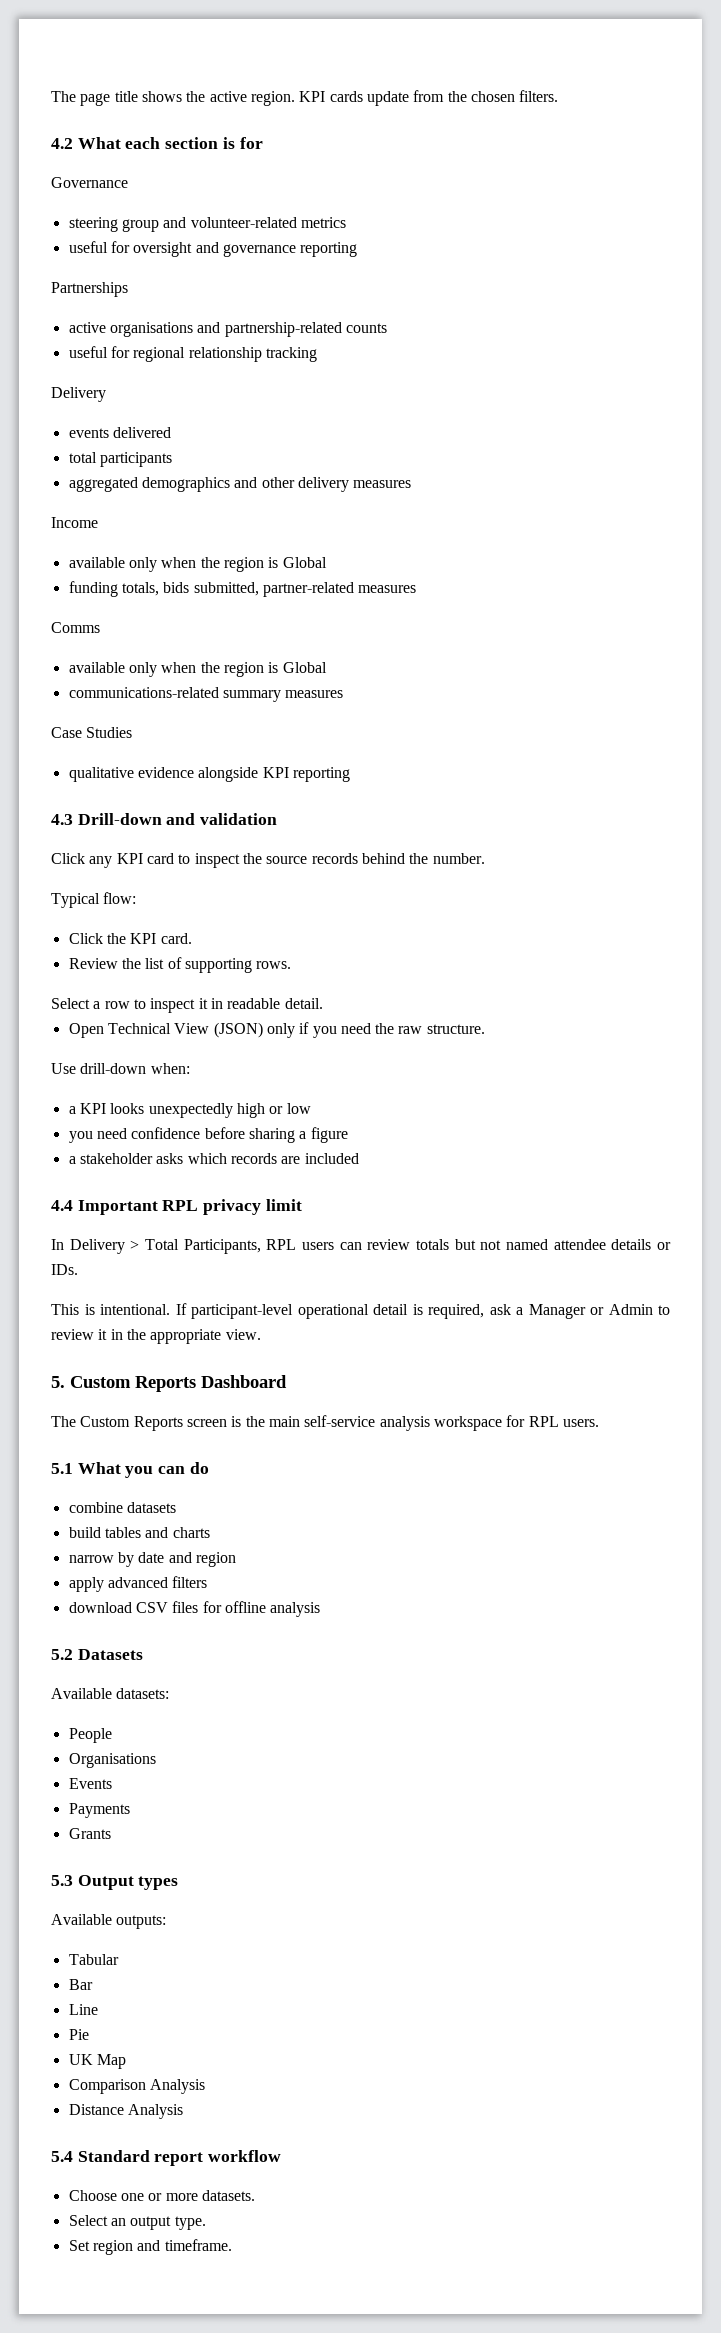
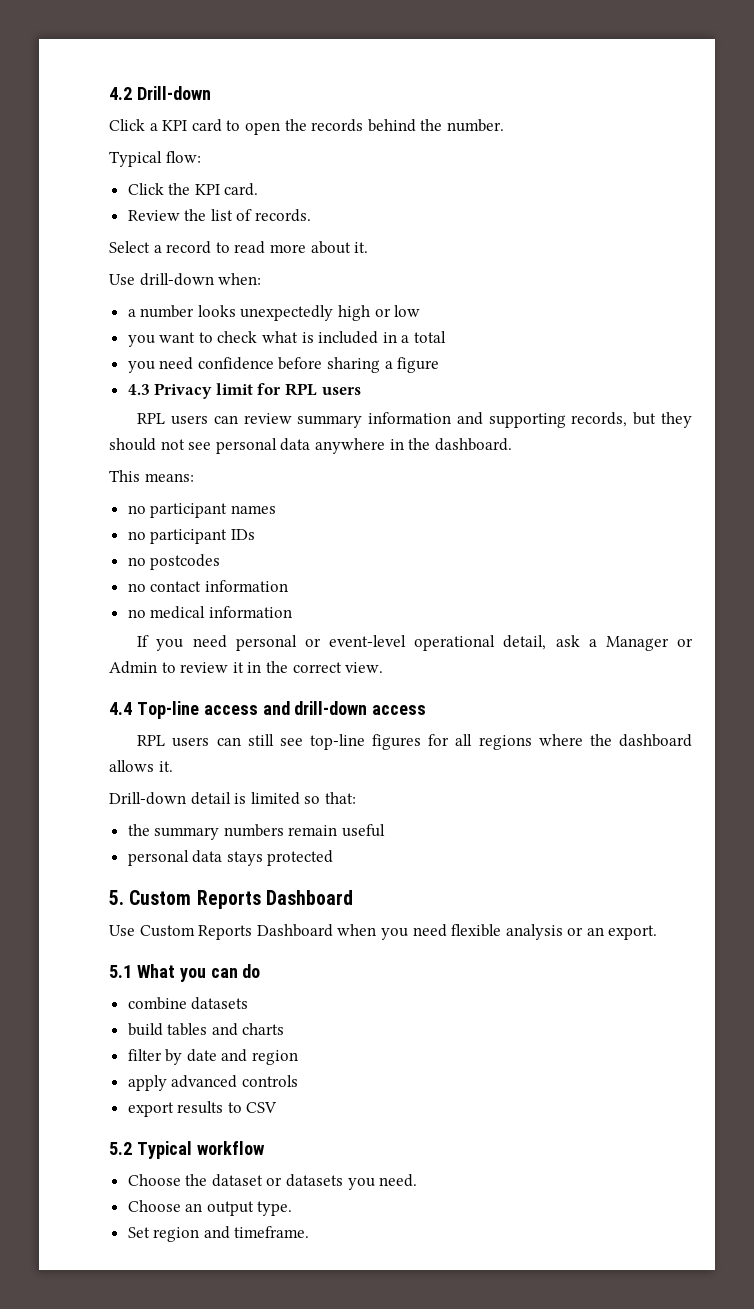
- The page title shows the active region. KPI cards update from the chosen filters.
- 4.2 What each section is for
- Governance
- steering group and volunteer-related metrics
- useful for oversight and governance reporting
- Partnerships
- active organisations and partnership-related counts
- useful for regional relationship tracking
- Delivery
- events delivered
- total participants
- aggregated demographics and other delivery measures
- Income
- available only when the region is Global
- funding totals, bids submitted, partner-related measures
- Comms
- available only when the region is Global
- communications-related summary measures
- Case Studies
- qualitative evidence alongside KPI reporting
- 4.3 Drill-down and validation
- Click any KPI card to inspect the source records behind the number.
+ 4.2 Drill-down
+ Click a KPI card to open the records behind the number.
- Review the list of supporting rows.
+ Review the list of records.
- Select a row to inspect it in readable detail.
- Open Technical View (JSON) only if you need the raw structure.
+ Select a record to read more about it.
- a KPI looks unexpectedly high or low
+ a number looks unexpectedly high or low
+ you want to check what is included in a total
- a stakeholder asks which records are included
- 4.4 Important RPL privacy limit
- In Delivery > Total Participants, RPL users can review totals but not named attendee details or IDs.
- This is intentional. If participant-level operational detail is required, ask a Manager or Admin to review it in the appropriate view.
+ 4.3 Privacy limit for RPL users
+ RPL users can review summary information and supporting records, but they should not see personal data anywhere in the dashboard.
+ This means:
+ no participant names
+ no participant IDs
+ no postcodes
+ no contact information
+ no medical information
+ If you need personal or event-level operational detail, ask a Manager or Admin to review it in the correct view.
+ 4.4 Top-line access and drill-down access
+ RPL users can still see top-line figures for all regions where the dashboard allows it.
+ Drill-down detail is limited so that:
+ the summary numbers remain useful
+ personal data stays protected
- The Custom Reports screen is the main self-service analysis workspace for RPL users.
+ Use Custom Reports Dashboard when you need flexible analysis or an export.
- narrow by date and region
+ filter by date and region
- apply advanced filters
- download CSV files for offline analysis
- 5.2 Datasets
- Available datasets:
- People
- Organisations
- Events
- Payments
- Grants
- 5.3 Output types
- Available outputs:
- Tabular
- Bar
- Line
- Pie
- UK Map
- Comparison Analysis
- Distance Analysis
- 5.4 Standard report workflow
- Choose one or more datasets.
- Select an output type.
+ apply advanced controls
+ export results to CSV
+ 5.2 Typical workflow
+ Choose the dataset or datasets you need.
+ Choose an output type.

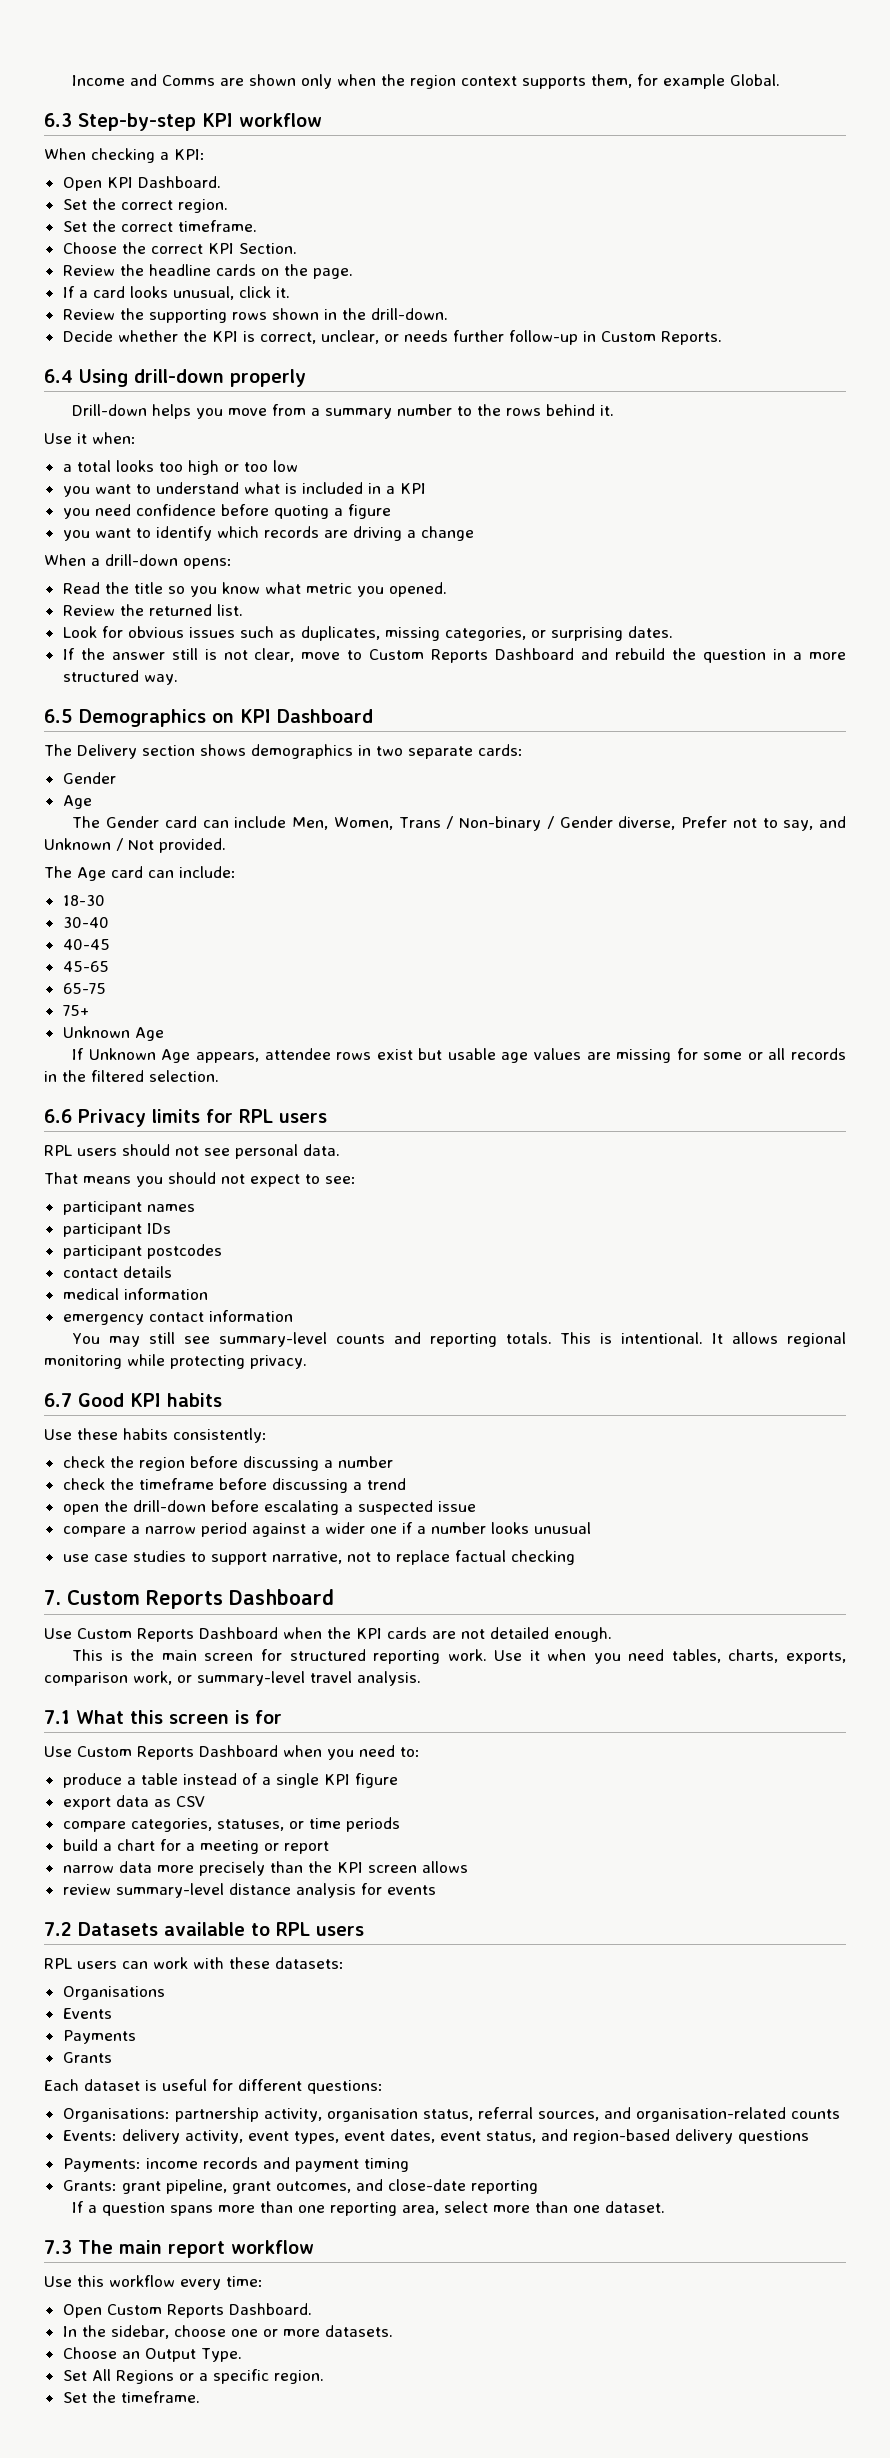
- 4.2 Drill-down
- Click a KPI card to open the records behind the number.
- Typical flow:
- Click the KPI card.
- Review the list of records.
- Select a record to read more about it.
+ Income and Comms are shown only when the region context supports them, for example Global.
+ 6.3 Step-by-step KPI workflow
+ When checking a KPI:
+ Open KPI Dashboard.
+ Set the correct region.
+ Set the correct timeframe.
+ Choose the correct KPI Section.
+ Review the headline cards on the page.
+ If a card looks unusual, click it.
+ Review the supporting rows shown in the drill-down.
+ Decide whether the KPI is correct, unclear, or needs further follow-up in Custom Reports.
+ 6.4 Using drill-down properly
+ Drill-down helps you move from a summary number to the rows behind it.
- Use drill-down when:
+ Use it when:
- a number looks unexpectedly high or low
+ a total looks too high or too low
- you want to check what is included in a total
+ you want to understand what is included in a KPI
- you need confidence before sharing a figure
+ you need confidence before quoting a figure
- 4.3 Privacy limit for RPL users
+ you want to identify which records are driving a change
+ When a drill-down opens:
+ Read the title so you know what metric you opened.
+ Review the returned list.
+ Look for obvious issues such as duplicates, missing categories, or surprising dates.
+ If the answer still is not clear, move to Custom Reports Dashboard and rebuild the question in a more structured way.
+ 6.5 Demographics on KPI Dashboard
+ The Delivery section shows demographics in two separate cards:
+ Gender
+ Age
+ The Gender card can include Men, Women, Trans / Non-binary / Gender diverse, Prefer not to say, and Unknown / Not provided.
+ The Age card can include:
+ 18-30
+ 30-40
+ 40-45
+ 45-65
+ 65-75
+ 75+
+ Unknown Age
+ If Unknown Age appears, attendee rows exist but usable age values are missing for some or all records in the filtered selection.
+ 6.6 Privacy limits for RPL users
- RPL users can review summary information and supporting records, but they should not see personal data anywhere in the dashboard.
- This means:
- no participant names
+ RPL users should not see personal data.
+ That means you should not expect to see:
+ participant names
- no participant IDs
+ participant IDs
- no postcodes
+ participant postcodes
- no contact information
- no medical information
- If you need personal or event-level operational detail, ask a Manager or Admin to review it in the correct view.
- 4.4 Top-line access and drill-down access
- RPL users can still see top-line figures for all regions where the dashboard allows it.
- Drill-down detail is limited so that:
- the summary numbers remain useful
- personal data stays protected
- 5. Custom Reports Dashboard
+ contact details
+ medical information
+ emergency contact information
+ You may still see summary-level counts and reporting totals. This is intentional. It allows regional monitoring while protecting privacy.
+ 6.7 Good KPI habits
+ Use these habits consistently:
+ check the region before discussing a number
+ check the timeframe before discussing a trend
+ open the drill-down before escalating a suspected issue
+ compare a narrow period against a wider one if a number looks unusual
+ use case studies to support narrative, not to replace factual checking
+ 7. Custom Reports Dashboard
- Use Custom Reports Dashboard when you need flexible analysis or an export.
- 5.1 What you can do
- combine datasets
- build tables and charts
- filter by date and region
- apply advanced controls
- export results to CSV
- 5.2 Typical workflow
- Choose the dataset or datasets you need.
+ Use Custom Reports Dashboard when the KPI cards are not detailed enough.
+ This is the main screen for structured reporting work. Use it when you need tables, charts, exports, comparison work, or summary-level travel analysis.
+ 7.1 What this screen is for
+ Use Custom Reports Dashboard when you need to:
+ produce a table instead of a single KPI figure
+ export data as CSV
+ compare categories, statuses, or time periods
+ build a chart for a meeting or report
+ narrow data more precisely than the KPI screen allows
+ review summary-level distance analysis for events
+ 7.2 Datasets available to RPL users
+ RPL users can work with these datasets:
+ Organisations
+ Events
+ Payments
+ Grants
+ Each dataset is useful for different questions:
+ Organisations: partnership activity, organisation status, referral sources, and organisation-related counts
+ Events: delivery activity, event types, event dates, event status, and region-based delivery questions
+ Payments: income records and payment timing
+ Grants: grant pipeline, grant outcomes, and close-date reporting
+ If a question spans more than one reporting area, select more than one dataset.
+ 7.3 The main report workflow
+ Use this workflow every time:
+ Open Custom Reports Dashboard.
+ In the sidebar, choose one or more datasets.
- Choose an output type.
- Set region and timeframe.
+ Choose an Output Type.
+ Set All Regions or a specific region.
+ Set the timeframe.

